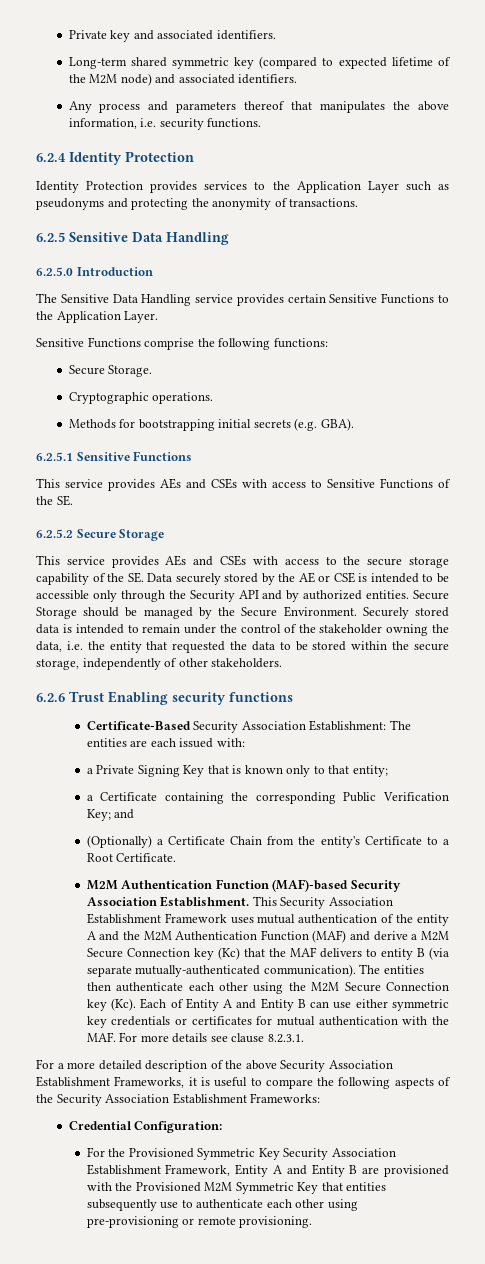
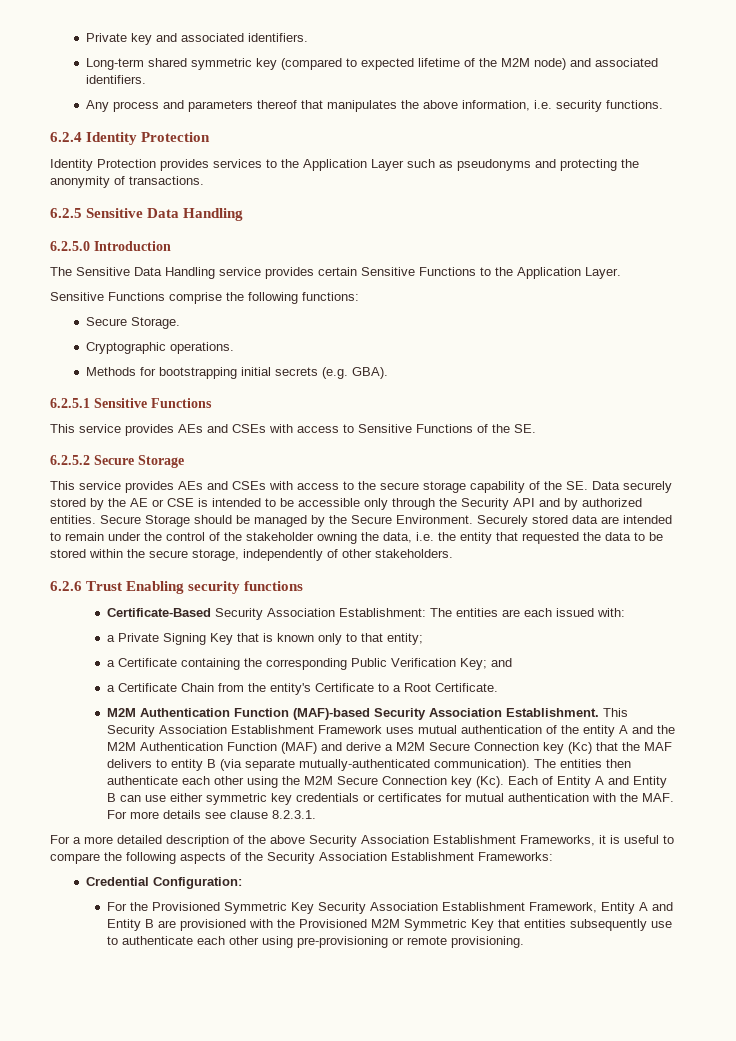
- Securely stored data is intended to remain under the control of the stakeholder owning the data, i.e. the entity that requested the data to be stored within the secure storage, independently of other stakeholders.
+ Securely stored data are intended to remain under the control of the stakeholder owning the data, i.e. the entity that requested the data to be stored within the secure storage, independently of other stakeholders.
- (Optionally) a Certificate Chain from the entity's Certificate to a Root Certificate.
+ a Certificate Chain from the entity's Certificate to a Root Certificate.

